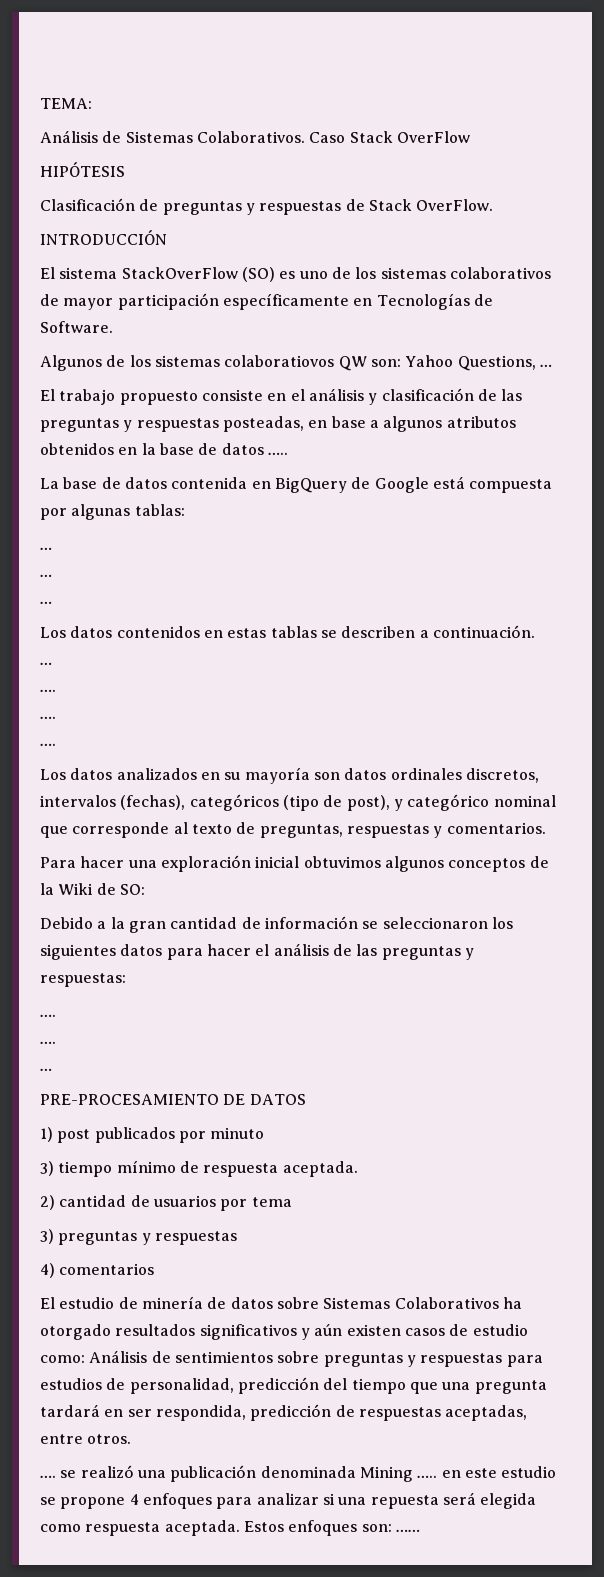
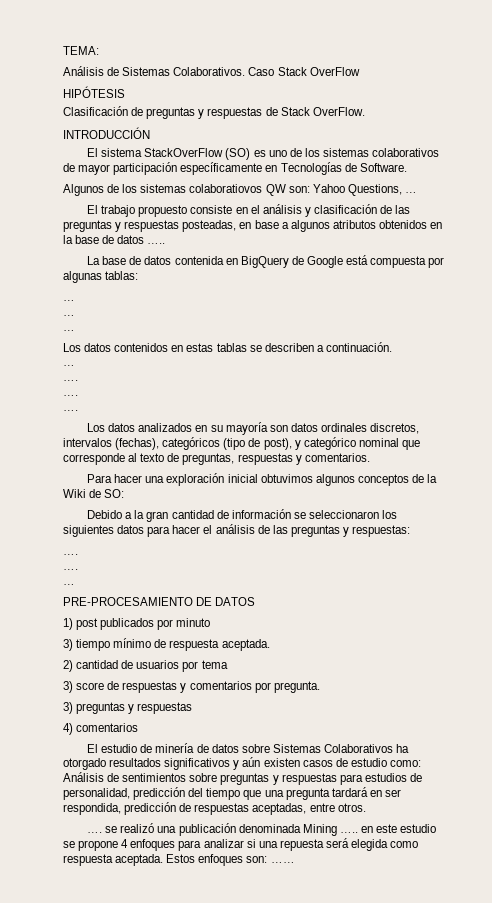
+ 3) score de respuestas y comentarios por pregunta.

